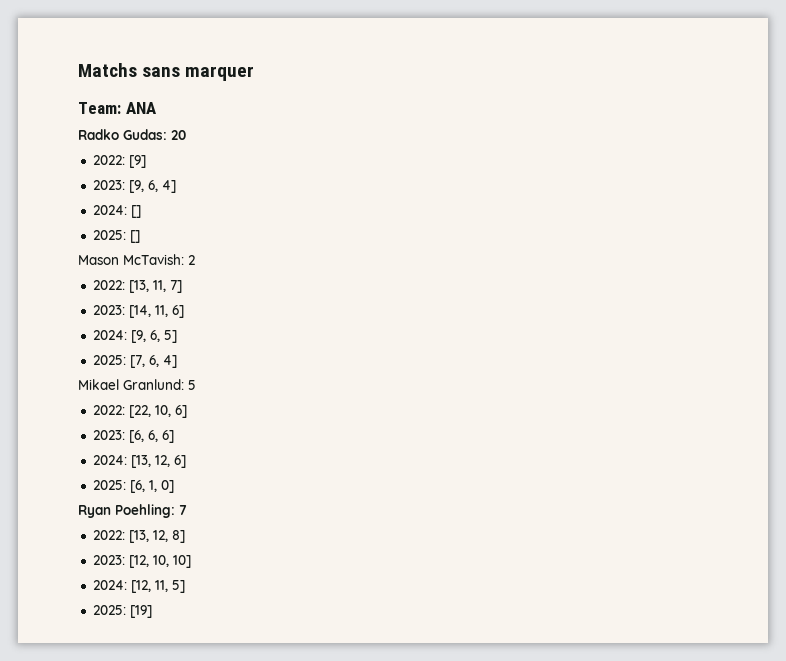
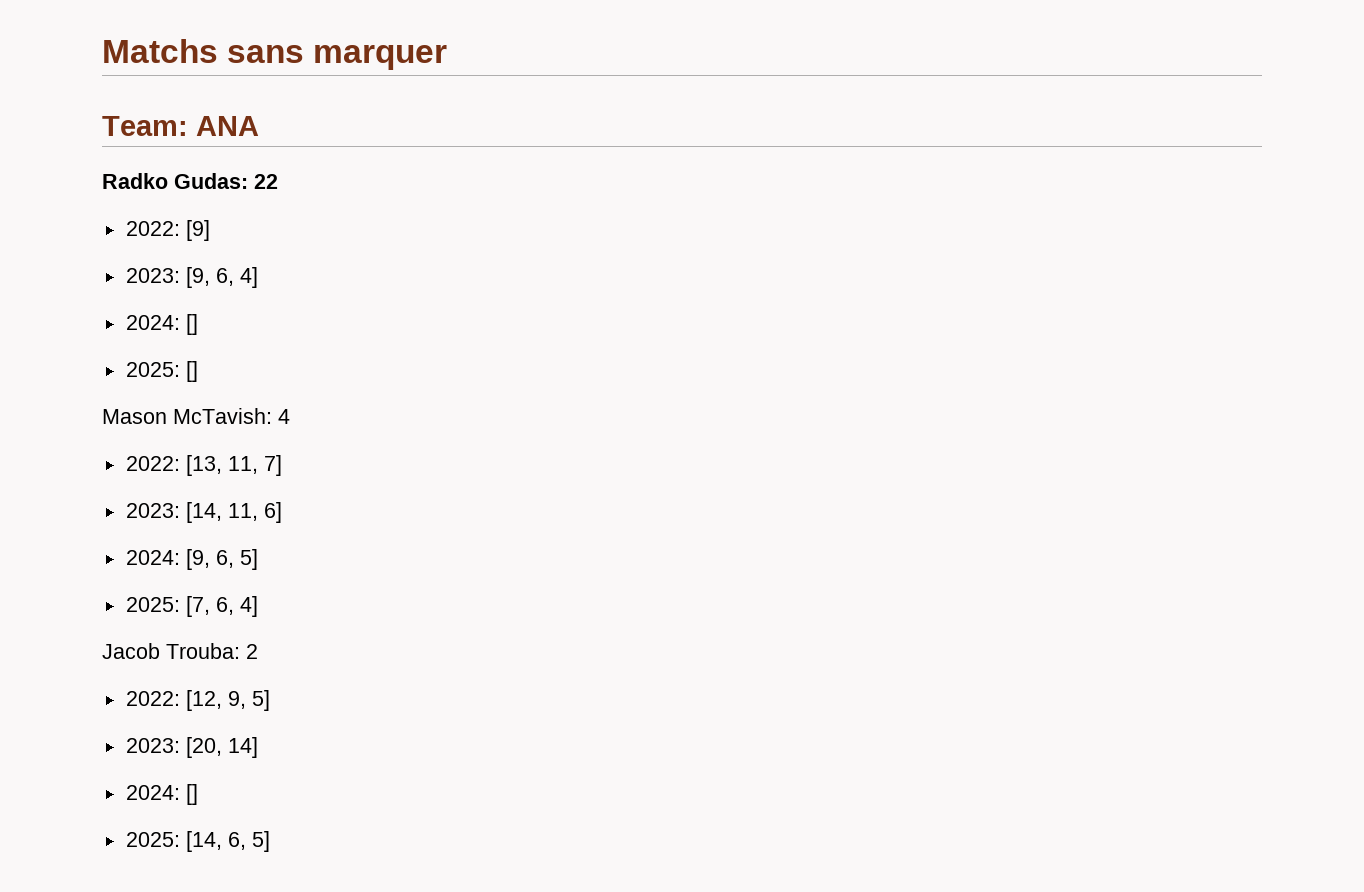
- Radko Gudas: 20
+ Radko Gudas: 22
- Mason McTavish: 2
+ Mason McTavish: 4
- Mikael Granlund: 5
- 2022: [22, 10, 6]
- 2023: [6, 6, 6]
- 2024: [13, 12, 6]
- 2025: [6, 1, 0]
- Ryan Poehling: 7
- 2022: [13, 12, 8]
- 2023: [12, 10, 10]
- 2024: [12, 11, 5]
- 2025: [19]
+ Jacob Trouba: 2
+ 2022: [12, 9, 5]
+ 2023: [20, 14]
+ 2024: []
+ 2025: [14, 6, 5]

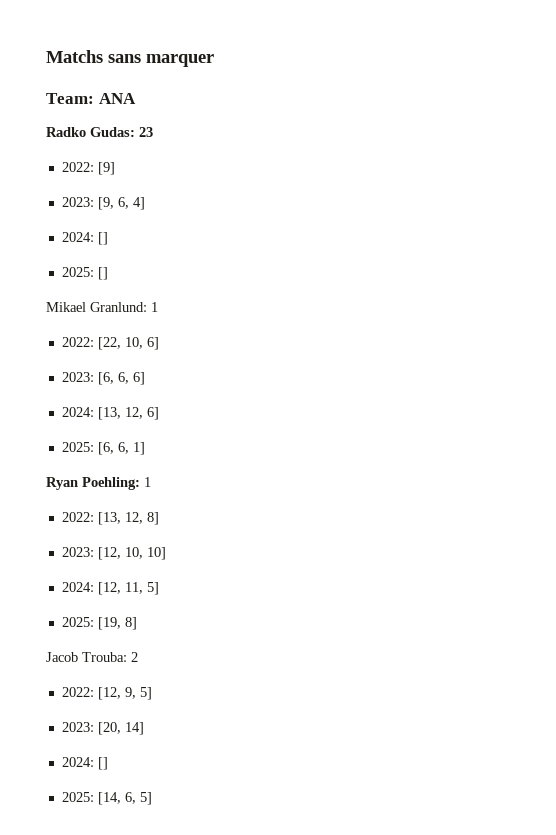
- Radko Gudas: 22
+ Radko Gudas: 23
- Mason McTavish: 4
+ Mikael Granlund: 1
+ 2022: [22, 10, 6]
+ 2023: [6, 6, 6]
+ 2024: [13, 12, 6]
+ 2025: [6, 6, 1]
+ Ryan Poehling: 1
- 2022: [13, 11, 7]
- 2023: [14, 11, 6]
- 2024: [9, 6, 5]
+ 2022: [13, 12, 8]
+ 2023: [12, 10, 10]
+ 2024: [12, 11, 5]
- 2025: [7, 6, 4]
+ 2025: [19, 8]

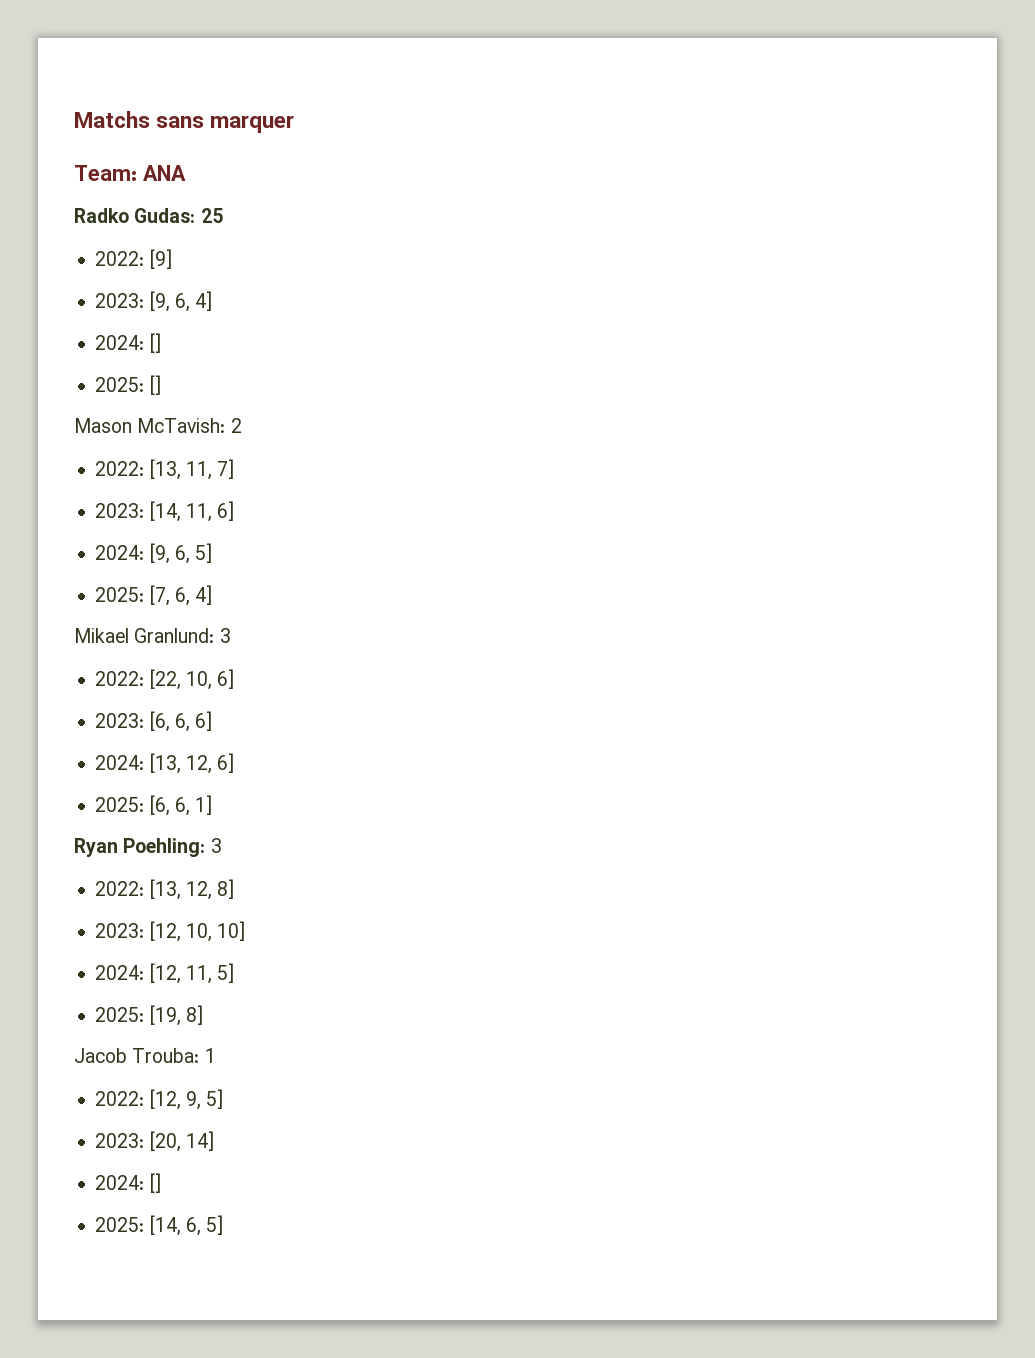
- Radko Gudas: 23
+ Radko Gudas: 25
+ Mason McTavish: 2
+ 2022: [13, 11, 7]
+ 2023: [14, 11, 6]
+ 2024: [9, 6, 5]
+ 2025: [7, 6, 4]
- Mikael Granlund: 1
+ Mikael Granlund: 3
- Ryan Poehling: 1
+ Ryan Poehling: 3
- Jacob Trouba: 2
+ Jacob Trouba: 1

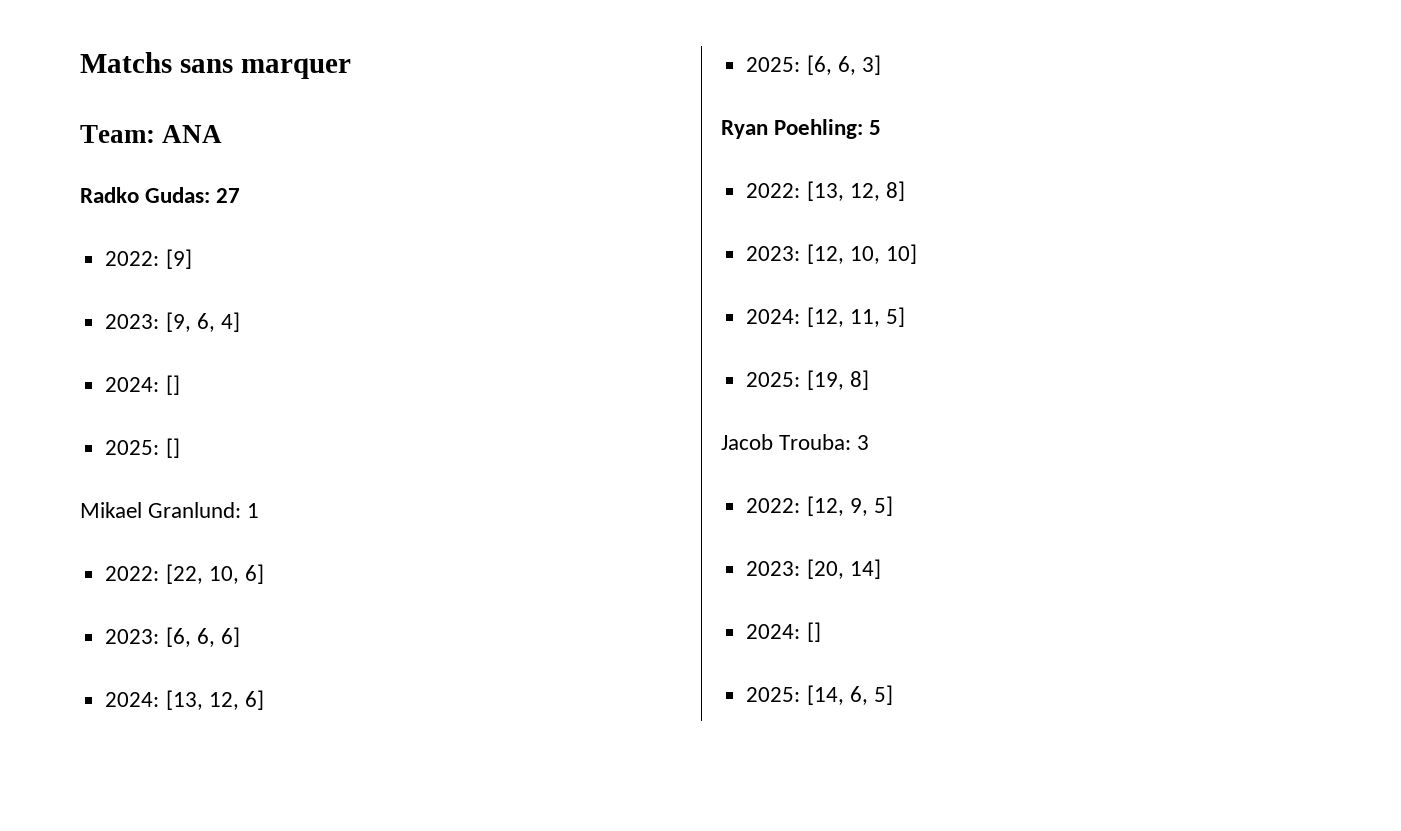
- Radko Gudas: 25
+ Radko Gudas: 27
- Mason McTavish: 2
- 2022: [13, 11, 7]
- 2023: [14, 11, 6]
- 2024: [9, 6, 5]
- 2025: [7, 6, 4]
- Mikael Granlund: 3
+ Mikael Granlund: 1
- 2025: [6, 6, 1]
+ 2025: [6, 6, 3]
- Ryan Poehling: 3
+ Ryan Poehling: 5
- Jacob Trouba: 1
+ Jacob Trouba: 3

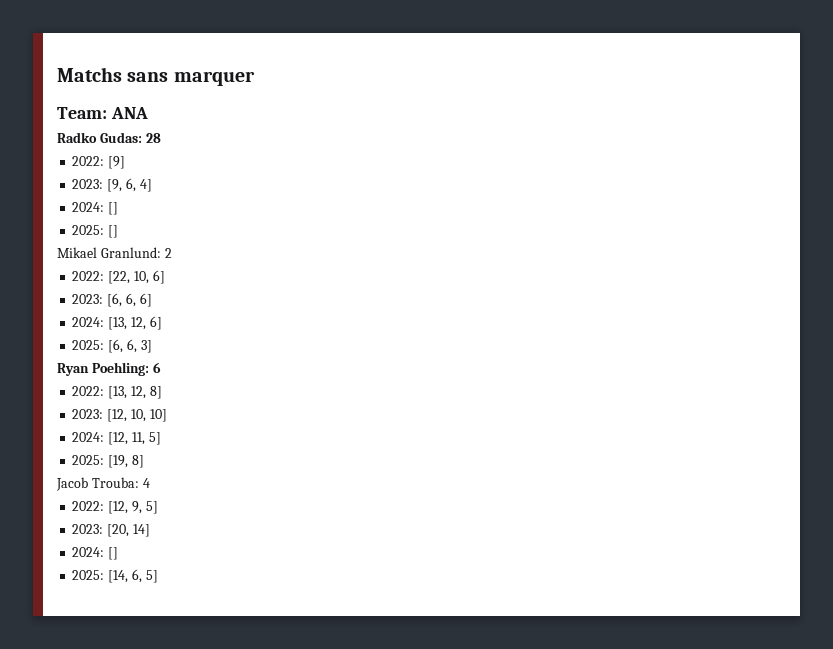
- Radko Gudas: 27
+ Radko Gudas: 28
- Mikael Granlund: 1
+ Mikael Granlund: 2
- Ryan Poehling: 5
+ Ryan Poehling: 6
- Jacob Trouba: 3
+ Jacob Trouba: 4

